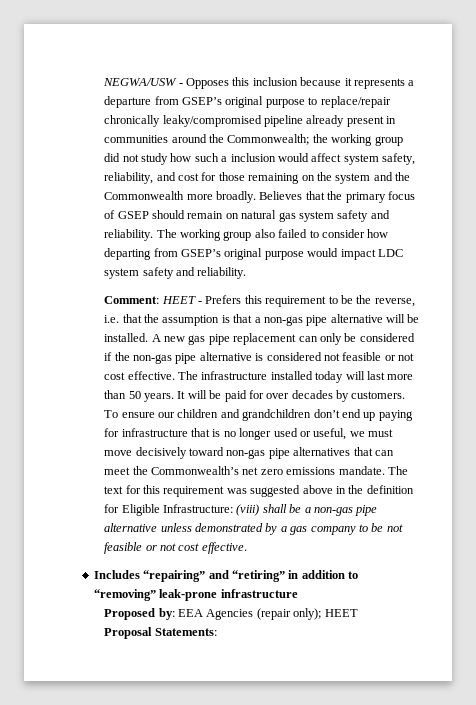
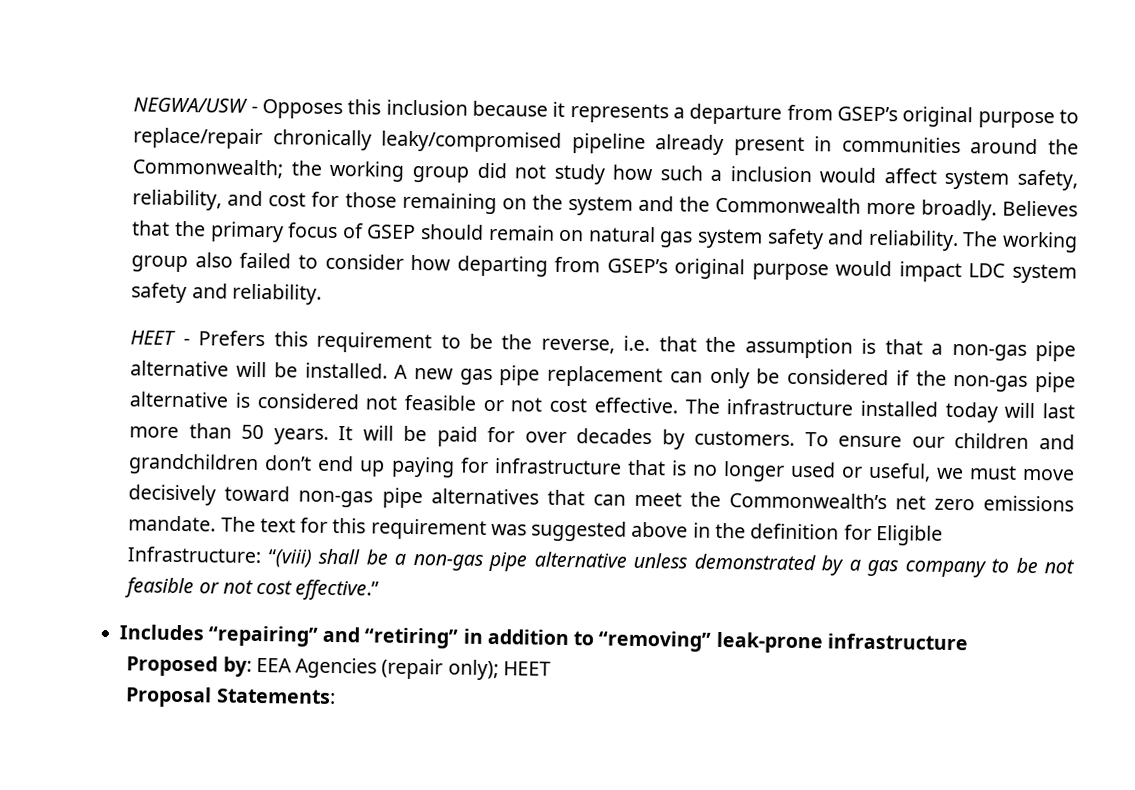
- Comment: HEET - Prefers this requirement to be the reverse, i.e. that the assumption is that a non-gas pipe alternative will be installed.
+ HEET - Prefers this requirement to be the reverse, i.e. that the assumption is that a non-gas pipe alternative will be installed.
- The text for this requirement was suggested above in the definition for Eligible Infrastructure: (viii) shall be a non-gas pipe alternative unless demonstrated by a gas company to be not feasible or not cost effective.
+ The text for this requirement was suggested above in the definition for Eligible Infrastructure: “(viii) shall be a non-gas pipe alternative unless demonstrated by a gas company to be not feasible or not cost effective.”

